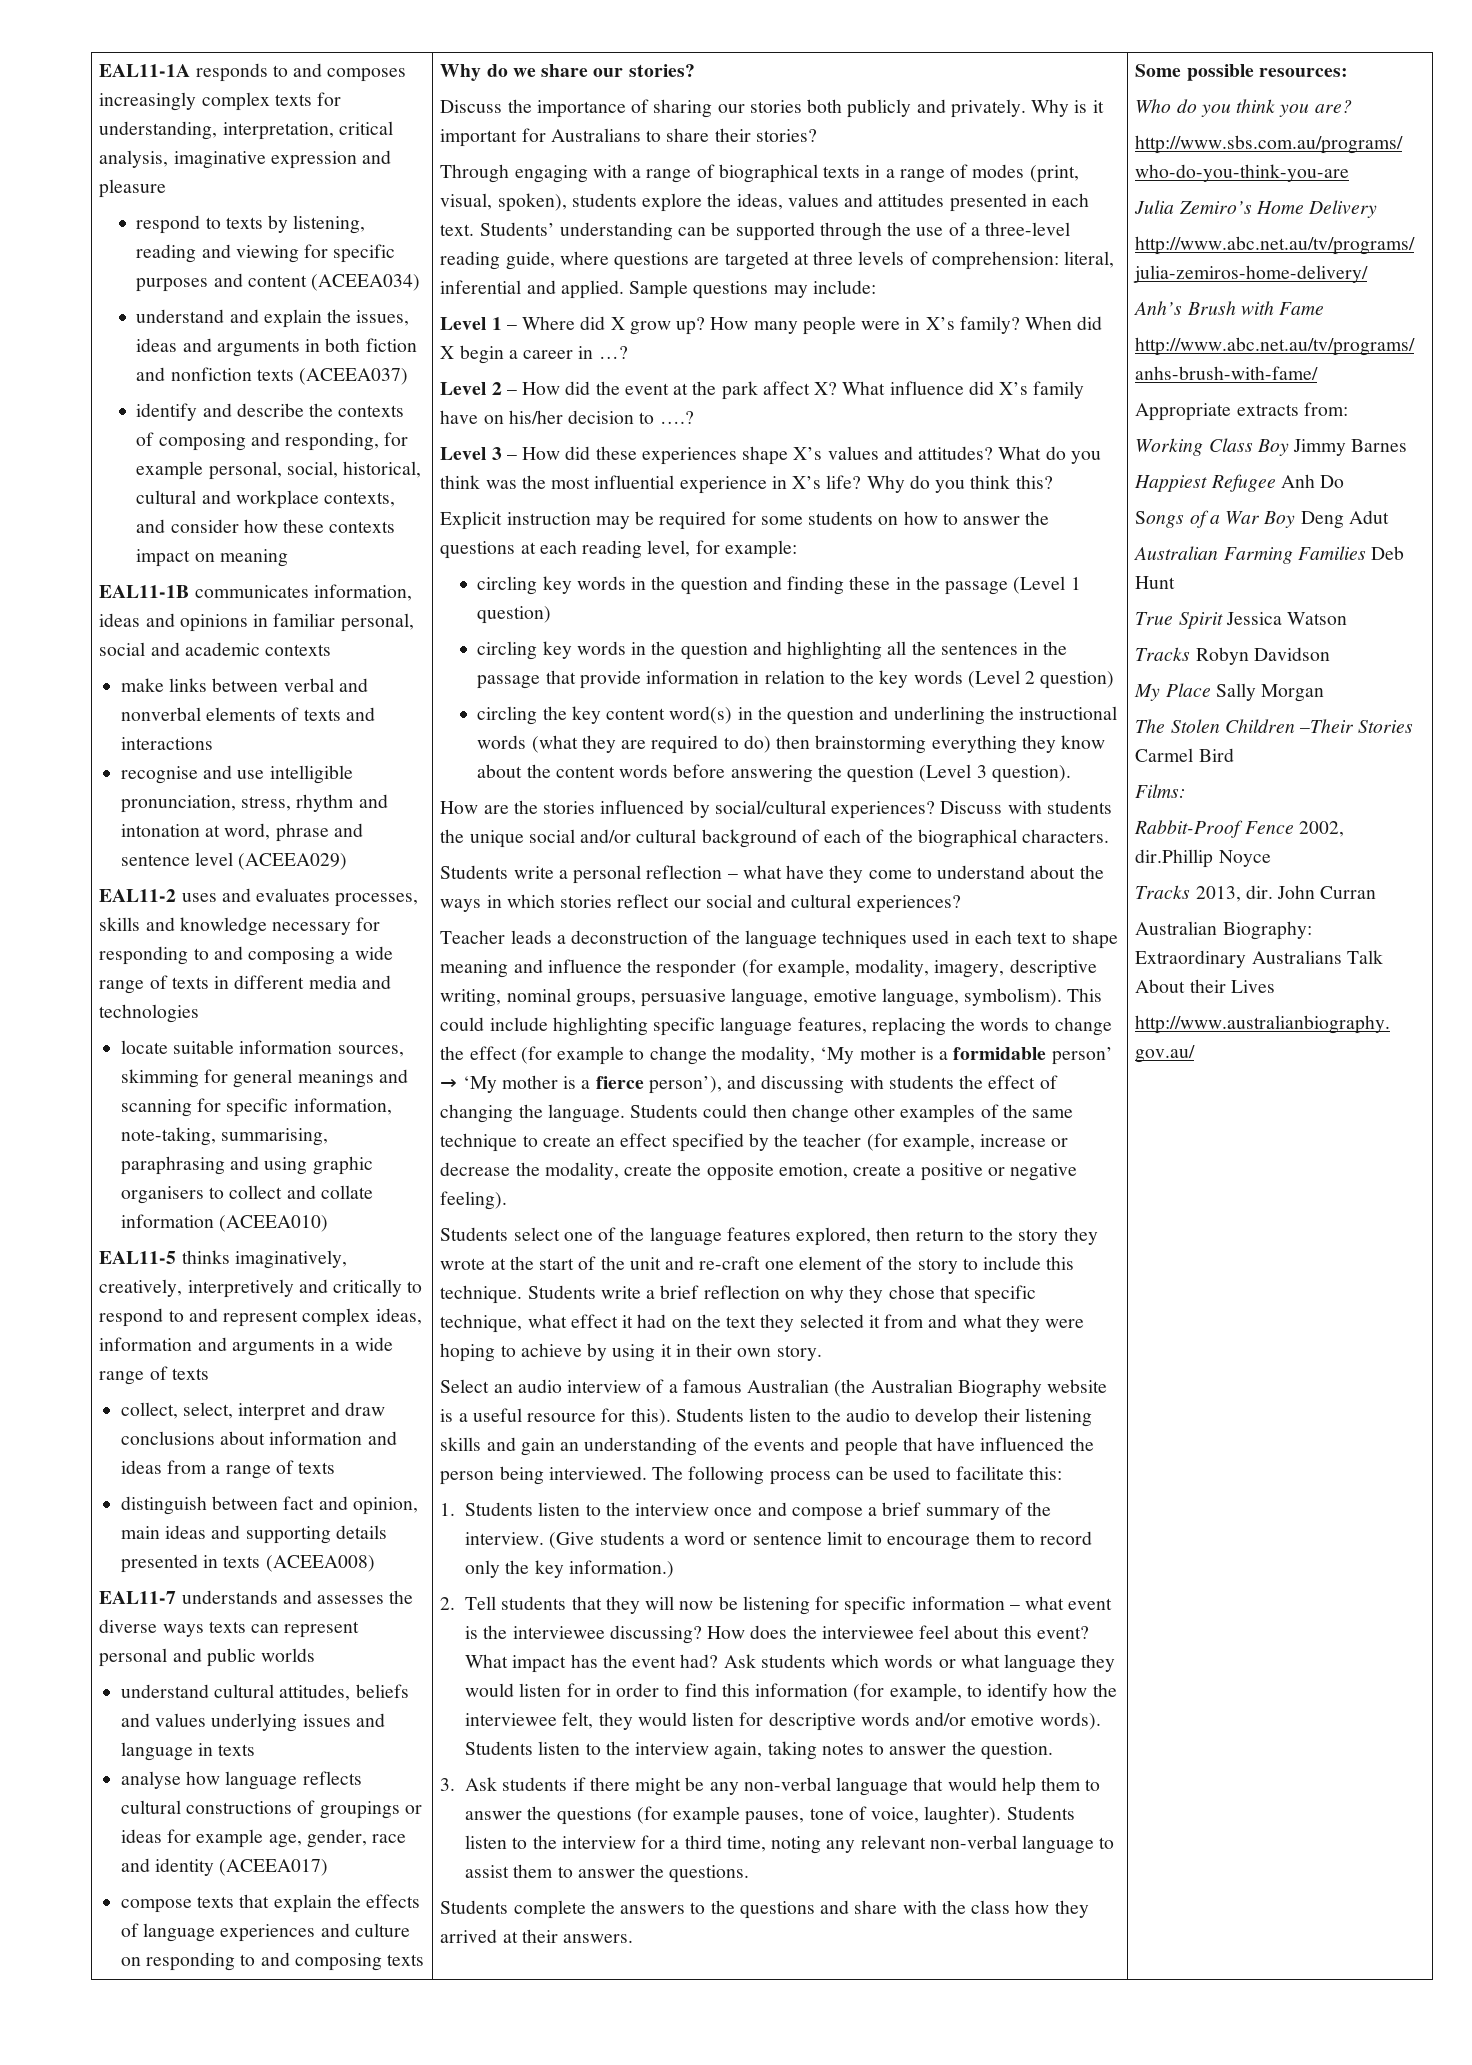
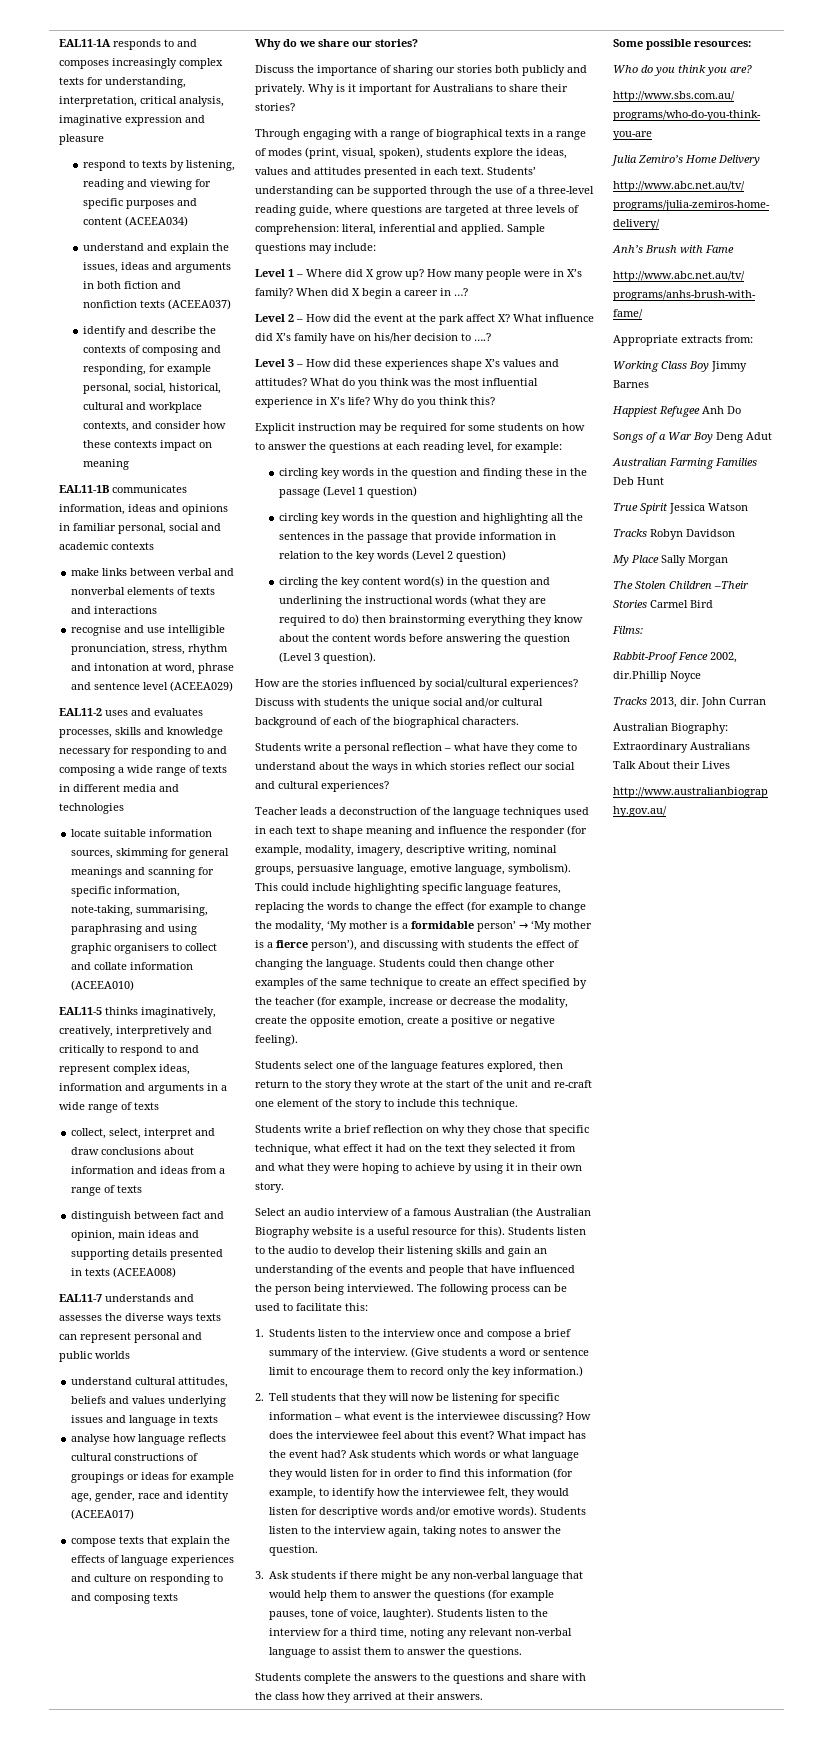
- Students select one of the language features explored, then return to the story they wrote at the start of the unit and re-craft one element of the story to include this technique. Students write a brief reflection on why they chose that specific technique, what effect it had on the text they selected it from and what they were hoping to achieve by using it in their own story.
+ Students select one of the language features explored, then return to the story they wrote at the start of the unit and re-craft one element of the story to include this technique.
+ Students write a brief reflection on why they chose that specific technique, what effect it had on the text they selected it from and what they were hoping to achieve by using it in their own story.

